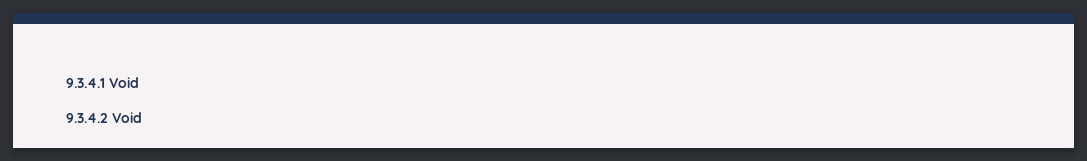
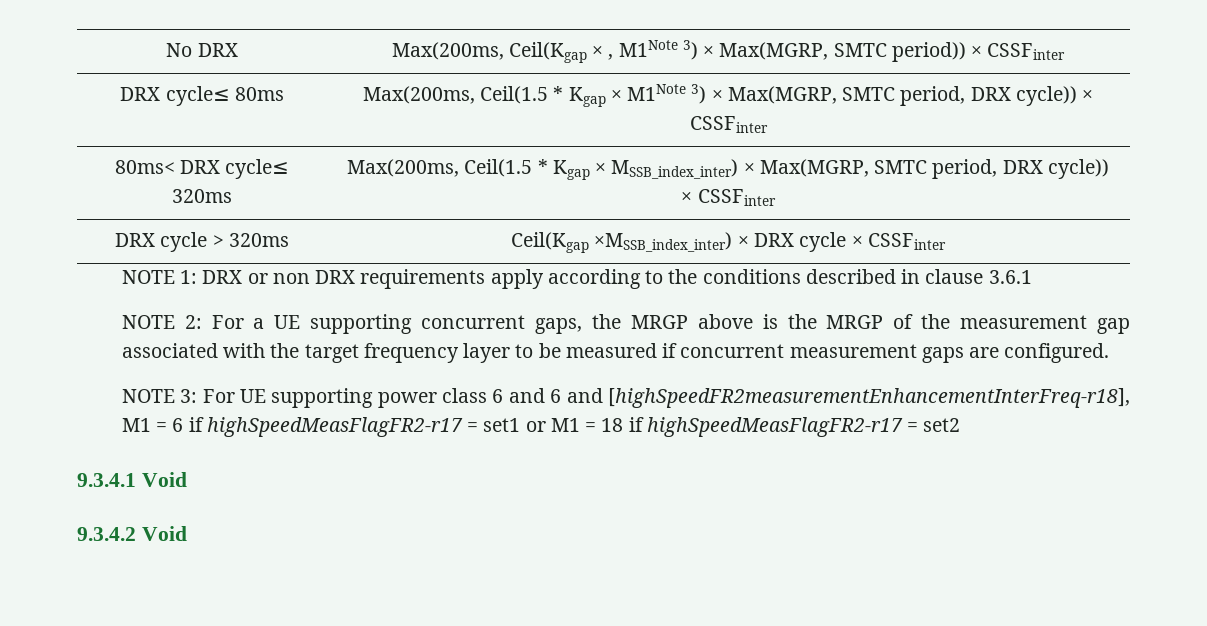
+ No DRX | Max(200ms, Ceil(Kgap × , M1Note 3) × Max(MGRP, SMTC period)) × CSSFinter
+ DRX cycle≤ 80ms | Max(200ms, Ceil(1.5 * Kgap × M1Note 3) × Max(MGRP, SMTC period, DRX cycle)) × CSSFinter
+ 80ms< DRX cycle≤ 320ms | Max(200ms, Ceil(1.5 * Kgap × MSSB_index_inter) × Max(MGRP, SMTC period, DRX cycle)) × CSSFinter
+ DRX cycle > 320ms | Ceil(Kgap ×MSSB_index_inter) × DRX cycle × CSSFinter
+ NOTE 1: DRX or non DRX requirements apply according to the conditions described in clause 3.6.1
+ NOTE 2: For a UE supporting concurrent gaps, the MRGP above is the MRGP of the measurement gap associated with the target frequency layer to be measured if concurrent measurement gaps are configured.
+ NOTE 3: For UE supporting power class 6 and 6 and [highSpeedFR2measurementEnhancementInterFreq-r18], M1 = 6 if highSpeedMeasFlagFR2-r17 = set1 or M1 = 18 if highSpeedMeasFlagFR2-r17 = set2

